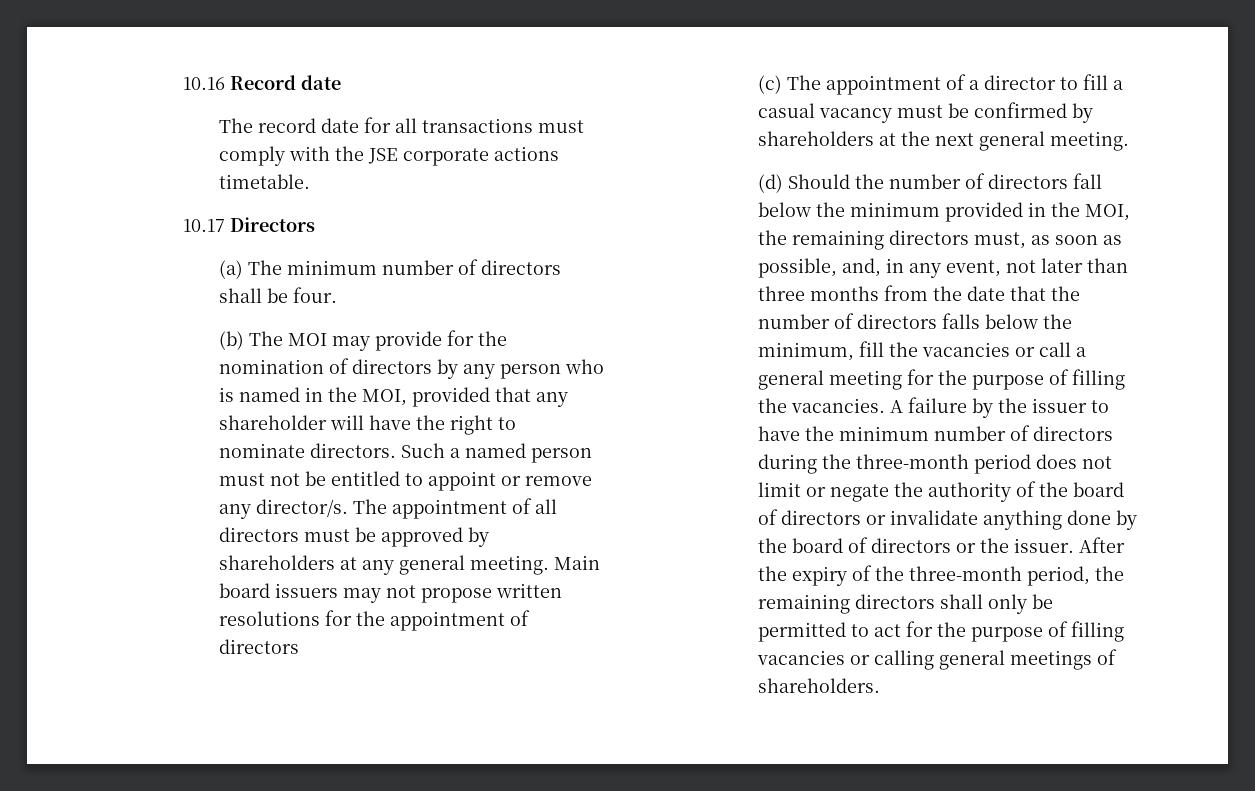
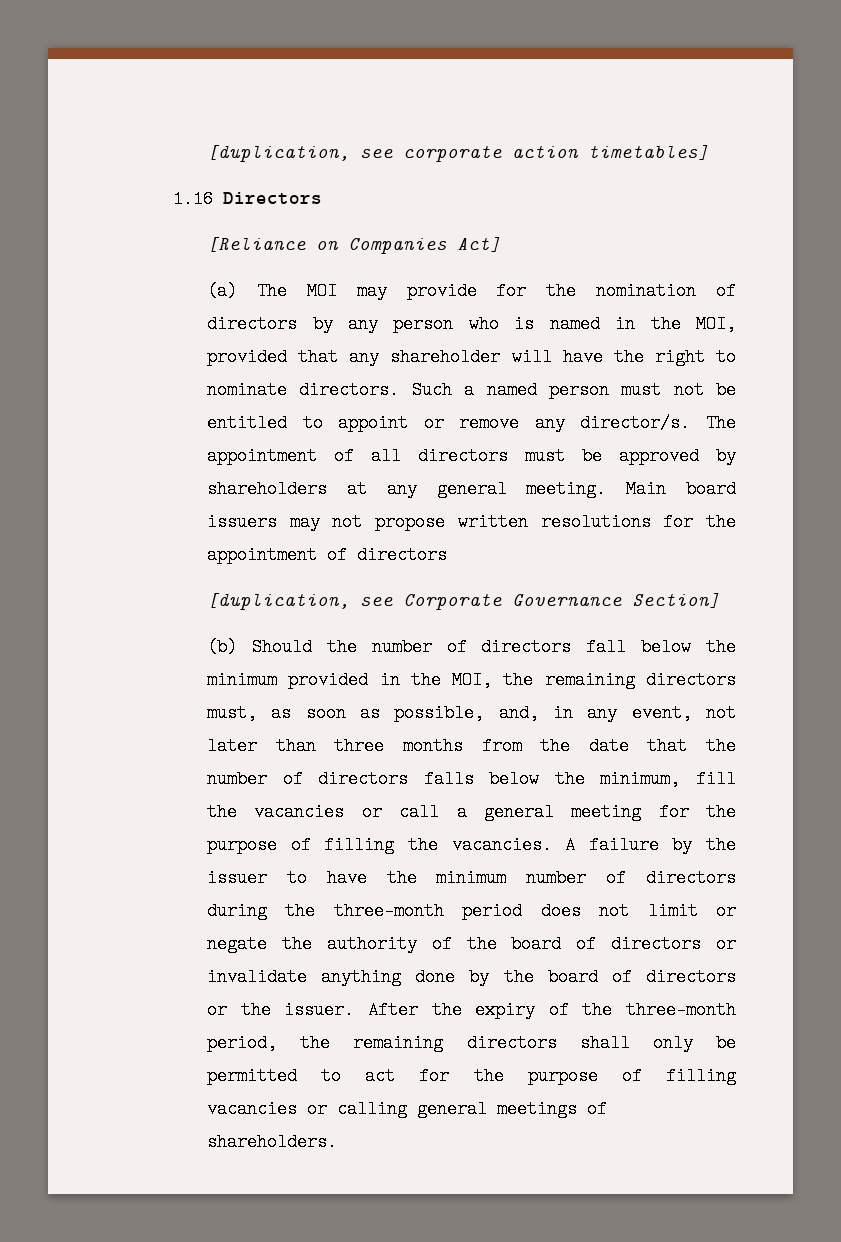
- 10.16 Record date
- The record date for all transactions must comply with the JSE corporate actions timetable.
- 10.17 Directors
- (a) The minimum number of directors shall be four.
- (b) The MOI may provide for the nomination of directors by any person who is named in the MOI, provided that any shareholder will have the right to nominate directors.
+ [duplication, see corporate action timetables]
+ 1.16 Directors
+ [Reliance on Companies Act]
+ (a) The MOI may provide for the nomination of directors by any person who is named in the MOI, provided that any shareholder will have the right to nominate directors.
- (c) The appointment of a director to fill a casual vacancy must be confirmed by shareholders at the next general meeting.
- (d) Should the number of directors fall below the minimum provided in the MOI, the remaining directors must, as soon as possible, and, in any event, not later than three months from the date that the number of directors falls below the minimum, fill the vacancies or call a general meeting for the purpose of filling the vacancies.
+ [duplication, see Corporate Governance Section]
+ (b) Should the number of directors fall below the minimum provided in the MOI, the remaining directors must, as soon as possible, and, in any event, not later than three months from the date that the number of directors falls below the minimum, fill the vacancies or call a general meeting for the purpose of filling the vacancies.

